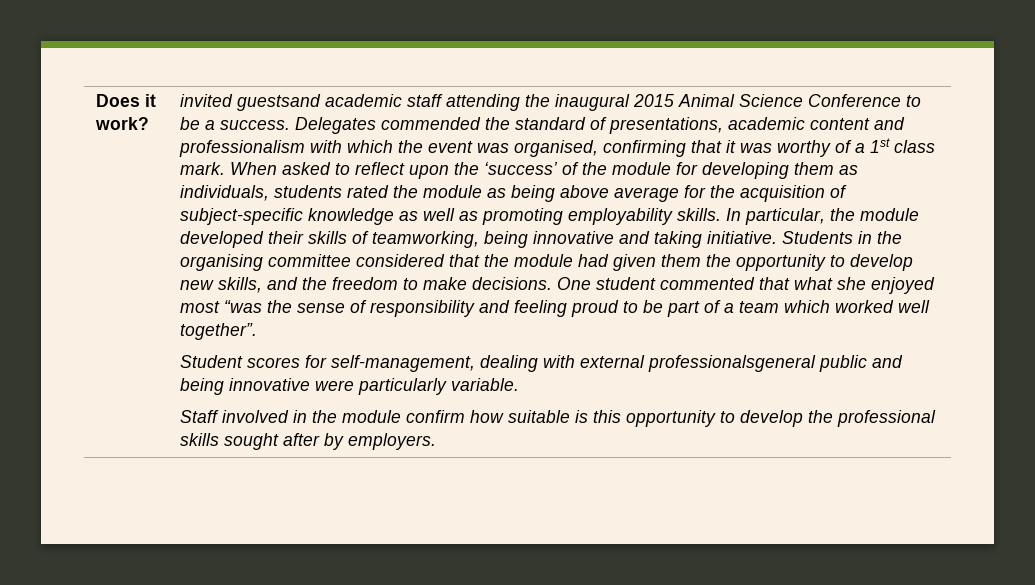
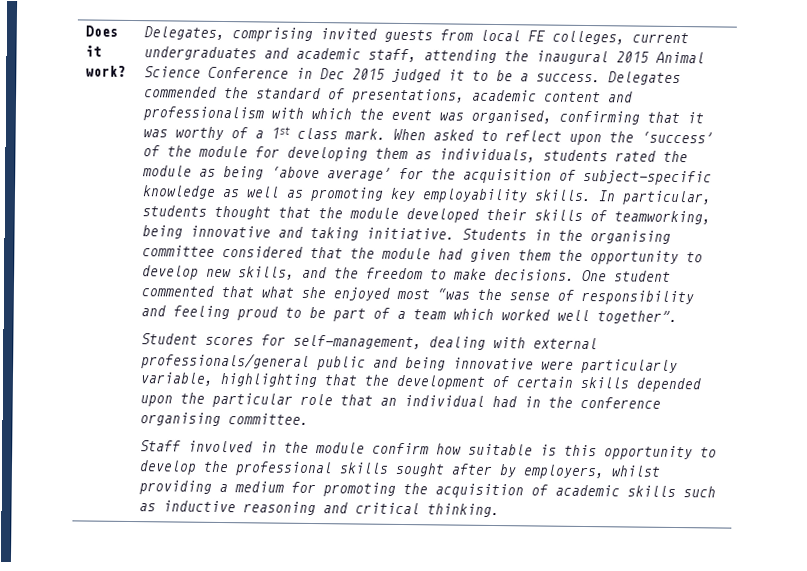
- invited guestsand academic staff attending the inaugural 2015 Animal Science Conference to be a success.
+ Delegates, comprising invited guests from local FE colleges, current undergraduates and academic staff, attending the inaugural 2015 Animal Science Conference in Dec 2015 judged it to be a success.
- When asked to reflect upon the ‘success’ of the module for developing them as individuals, students rated the module as being above average for the acquisition of subject-specific knowledge as well as promoting employability skills.
+ When asked to reflect upon the ‘success’ of the module for developing them as individuals, students rated the module as being ‘above average’ for the acquisition of subject-specific knowledge as well as promoting key employability skills.
- In particular, the module developed their skills of teamworking, being innovative and taking initiative.
+ In particular, students thought that the module developed their skills of teamworking, being innovative and taking initiative.
- Student scores for self-management, dealing with external professionalsgeneral public and being innovative were particularly variable.
+ Student scores for self-management, dealing with external professionals/general public and being innovative were particularly variable, highlighting that the development of certain skills depended upon the particular role that an individual had in the conference organising committee.
- Staff involved in the module confirm how suitable is this opportunity to develop the professional skills sought after by employers.
+ Staff involved in the module confirm how suitable is this opportunity to develop the professional skills sought after by employers, whilst providing a medium for promoting the acquisition of academic skills such as inductive reasoning and critical thinking.

